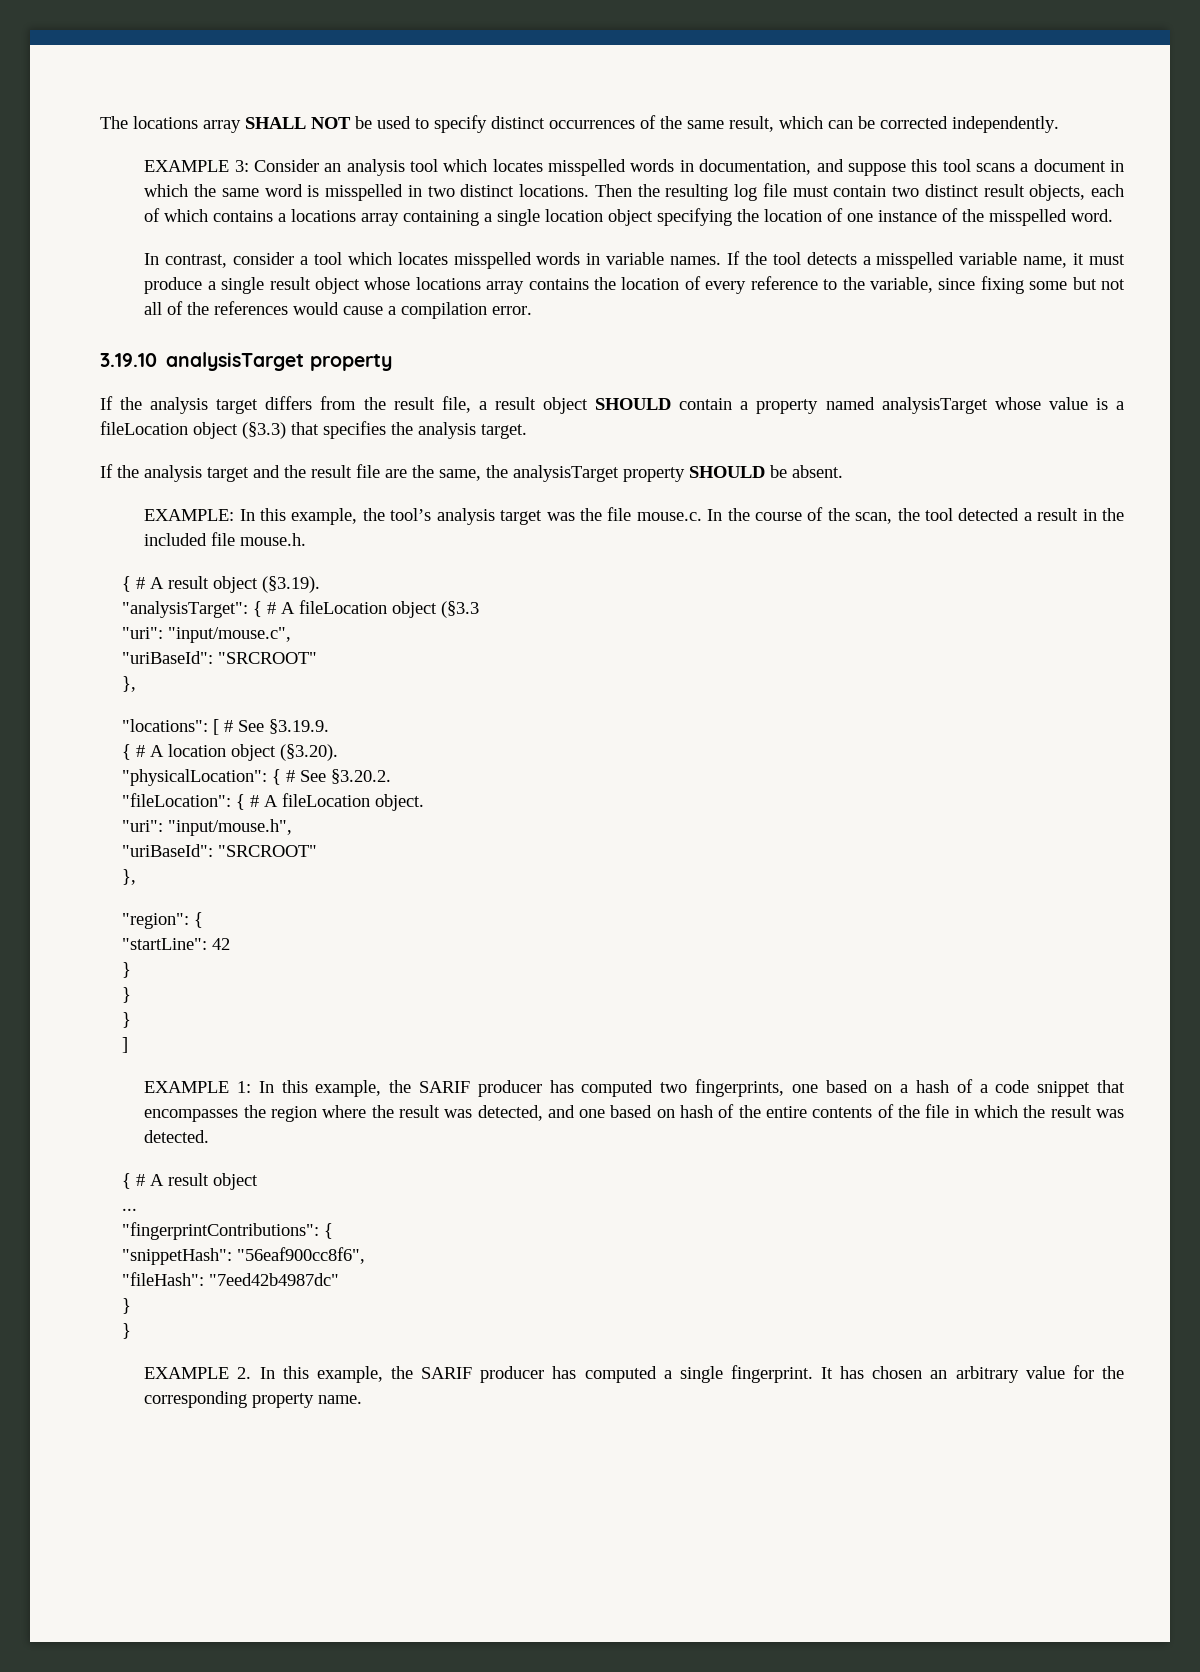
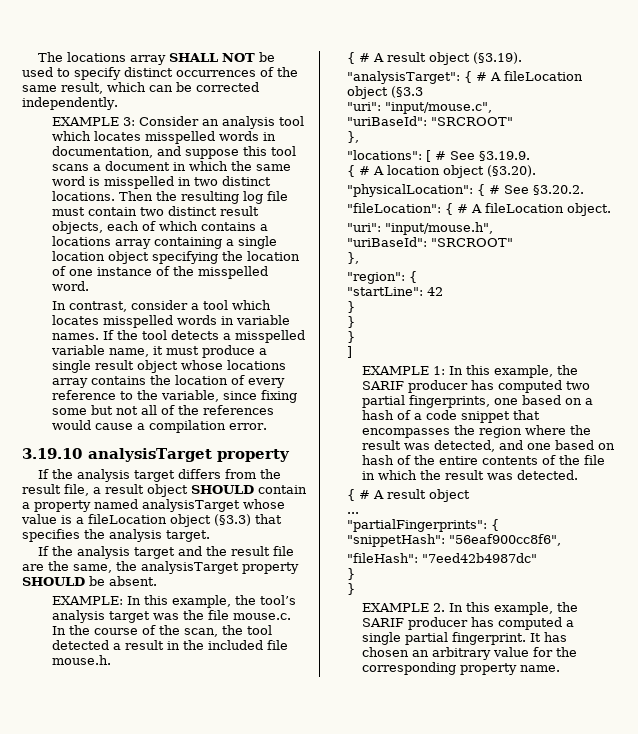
- EXAMPLE 1: In this example, the SARIF producer has computed two fingerprints, one based on a hash of a code snippet that encompasses the region where the result was detected, and one based on hash of the entire contents of the file in which the result was detected.
+ EXAMPLE 1: In this example, the SARIF producer has computed two partial fingerprints, one based on a hash of a code snippet that encompasses the region where the result was detected, and one based on hash of the entire contents of the file in which the result was detected.
- "fingerprintContributions": {
+ "partialFingerprints": {
- EXAMPLE 2. In this example, the SARIF producer has computed a single fingerprint.
+ EXAMPLE 2. In this example, the SARIF producer has computed a single partial fingerprint.

